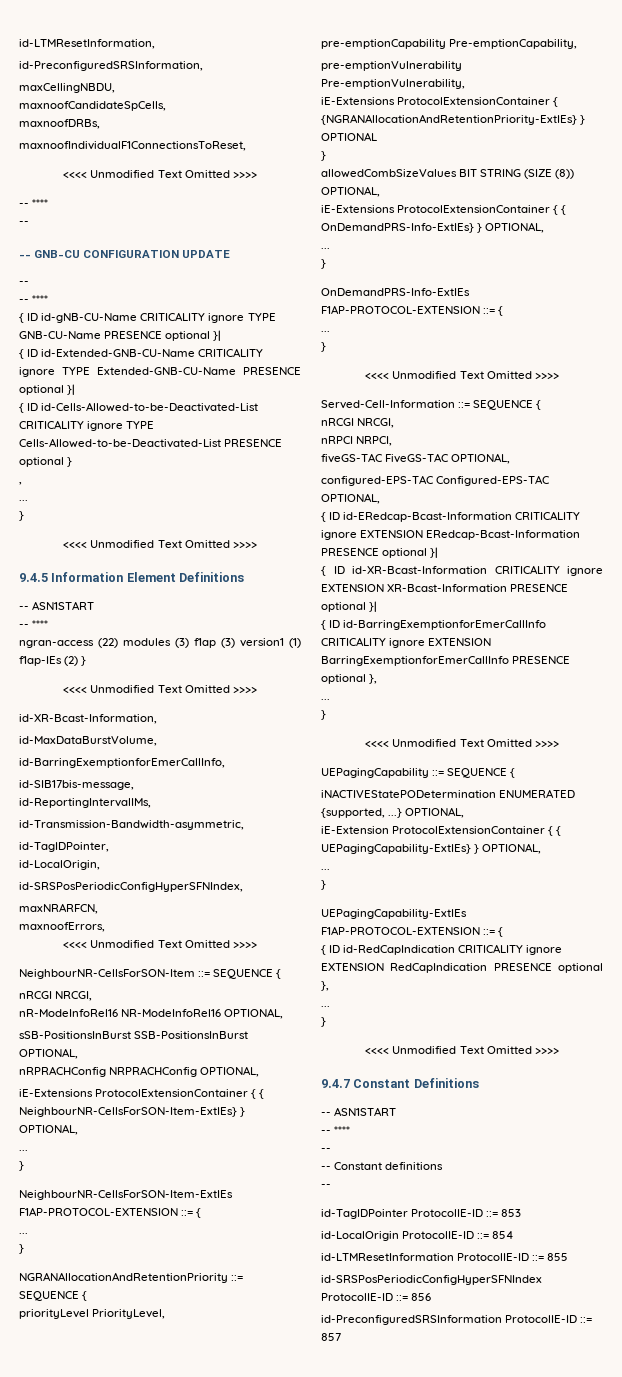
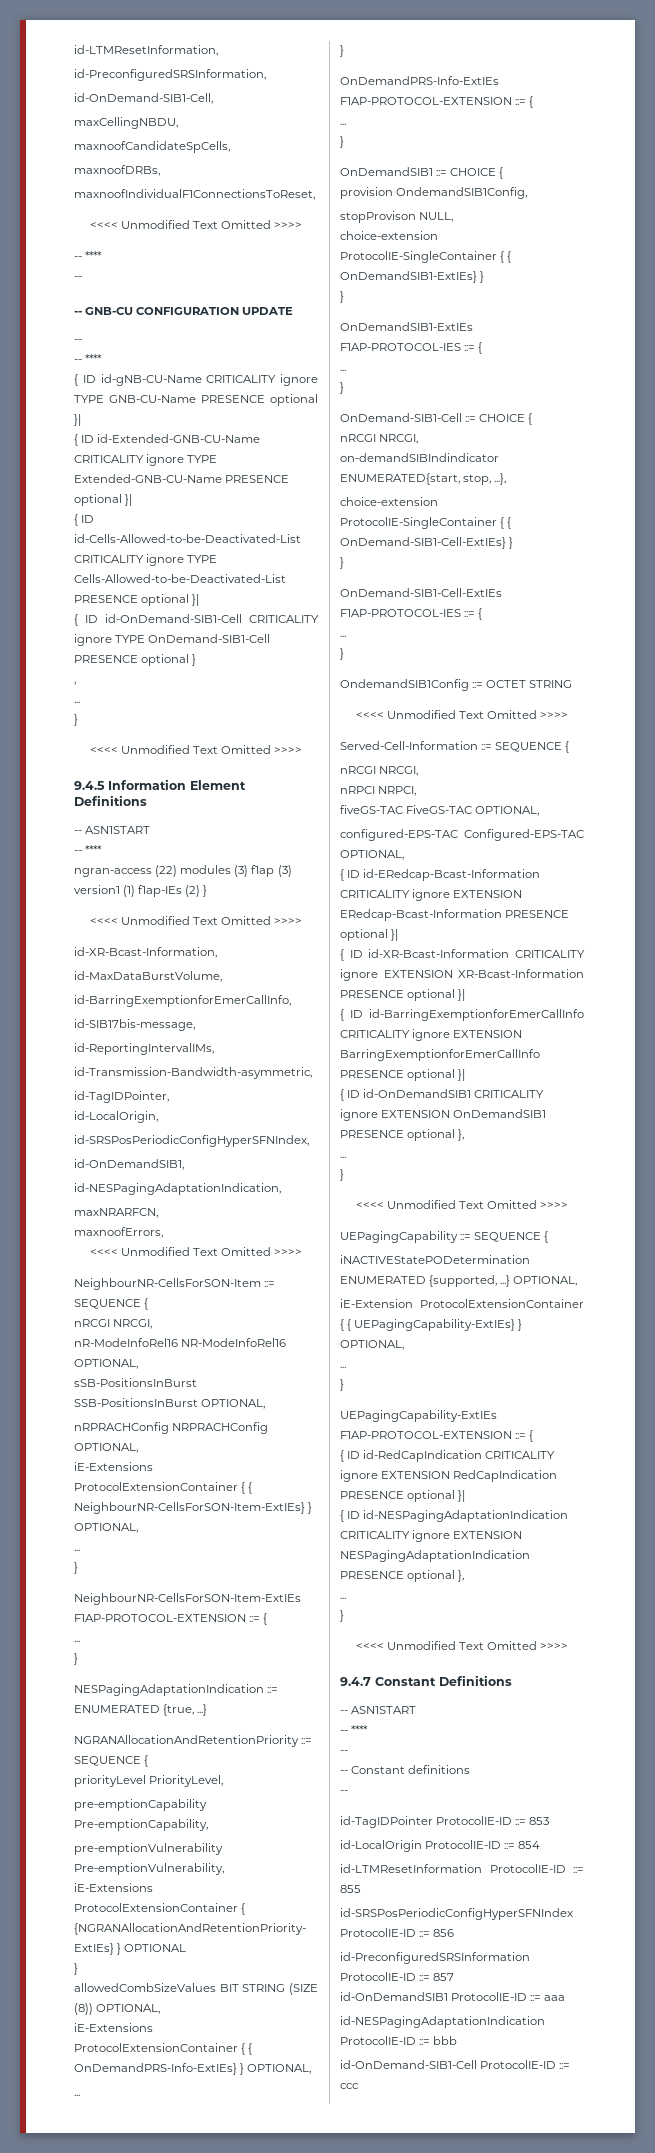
+ id-OnDemand-SIB1-Cell,
- { ID id-Cells-Allowed-to-be-Deactivated-List CRITICALITY ignore TYPE Cells-Allowed-to-be-Deactivated-List PRESENCE optional }
+ { ID id-Cells-Allowed-to-be-Deactivated-List CRITICALITY ignore TYPE Cells-Allowed-to-be-Deactivated-List PRESENCE optional }|
+ { ID id-OnDemand-SIB1-Cell CRITICALITY ignore TYPE OnDemand-SIB1-Cell PRESENCE optional }
+ id-OnDemandSIB1,
+ id-NESPagingAdaptationIndication,
+ NESPagingAdaptationIndication ::= ENUMERATED {true, ...}
+ OnDemandSIB1 ::= CHOICE {
+ provision OndemandSIB1Config,
+ stopProvison NULL,
+ choice-extension ProtocolIE-SingleContainer { { OnDemandSIB1-ExtIEs} }
+ }
+ OnDemandSIB1-ExtIEs F1AP-PROTOCOL-IES ::= {
+ ...
+ }
+ OnDemand-SIB1-Cell ::= CHOICE {
+ nRCGI NRCGI,
+ on-demandSIBIndindicator ENUMERATED{start, stop, ...},
+ choice-extension ProtocolIE-SingleContainer { { OnDemand-SIB1-Cell-ExtIEs} }
+ }
+ OnDemand-SIB1-Cell-ExtIEs F1AP-PROTOCOL-IES ::= {
+ ...
+ }
+ OndemandSIB1Config ::= OCTET STRING
- { ID id-BarringExemptionforEmerCallInfo CRITICALITY ignore EXTENSION BarringExemptionforEmerCallInfo PRESENCE optional },
+ { ID id-BarringExemptionforEmerCallInfo CRITICALITY ignore EXTENSION BarringExemptionforEmerCallInfo PRESENCE optional }|
+ { ID id-OnDemandSIB1 CRITICALITY ignore EXTENSION OnDemandSIB1 PRESENCE optional },
- { ID id-RedCapIndication CRITICALITY ignore EXTENSION RedCapIndication PRESENCE optional },
+ { ID id-RedCapIndication CRITICALITY ignore EXTENSION RedCapIndication PRESENCE optional }|
+ { ID id-NESPagingAdaptationIndication CRITICALITY ignore EXTENSION NESPagingAdaptationIndication PRESENCE optional },
+ id-OnDemandSIB1 ProtocolIE-ID ::= aaa
+ id-NESPagingAdaptationIndication ProtocolIE-ID ::= bbb
+ id-OnDemand-SIB1-Cell ProtocolIE-ID ::= ccc

